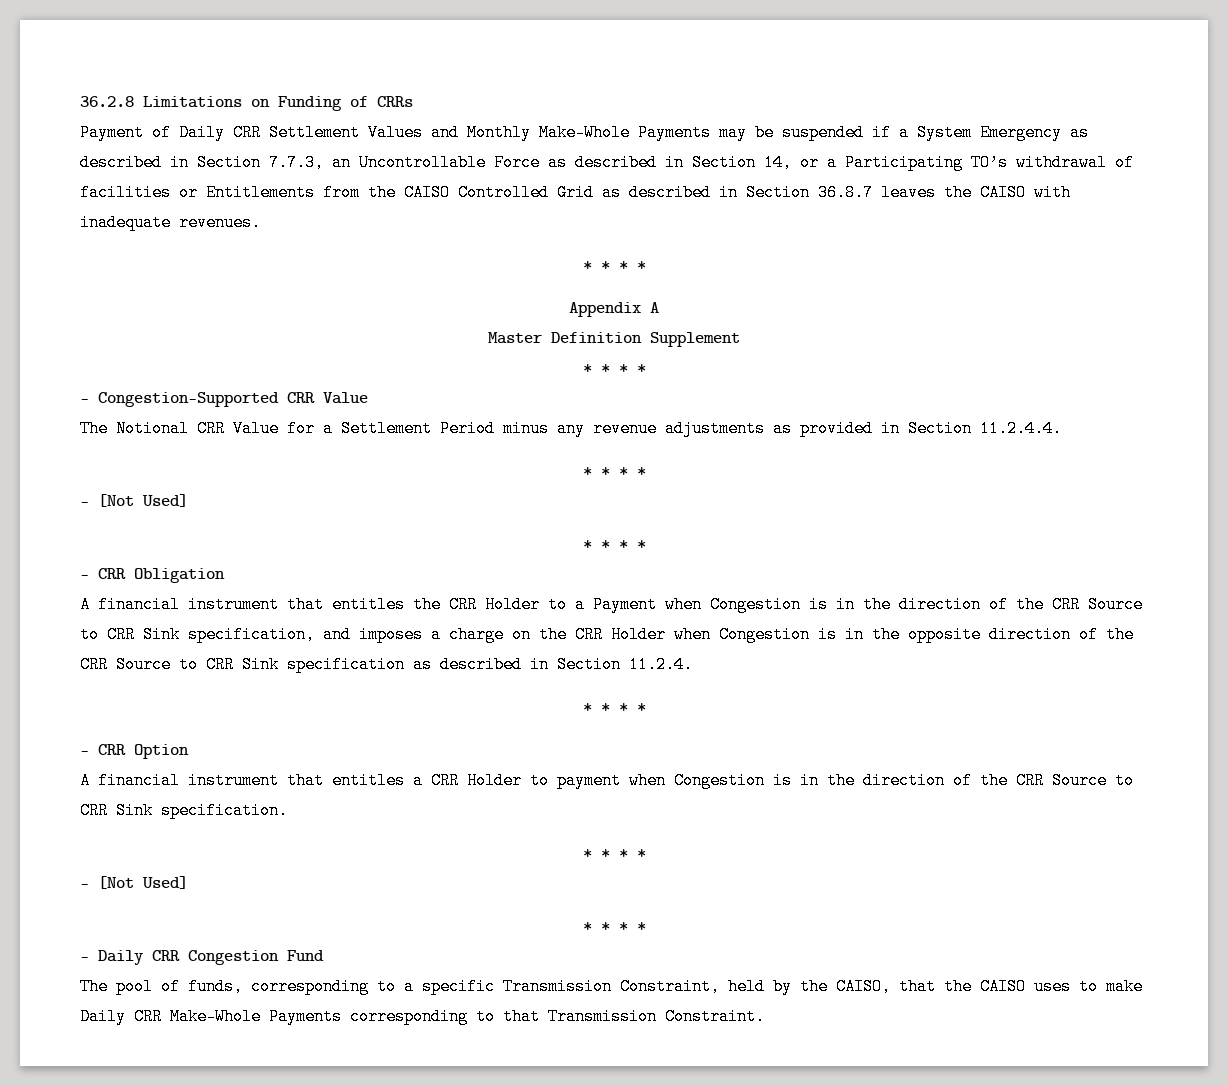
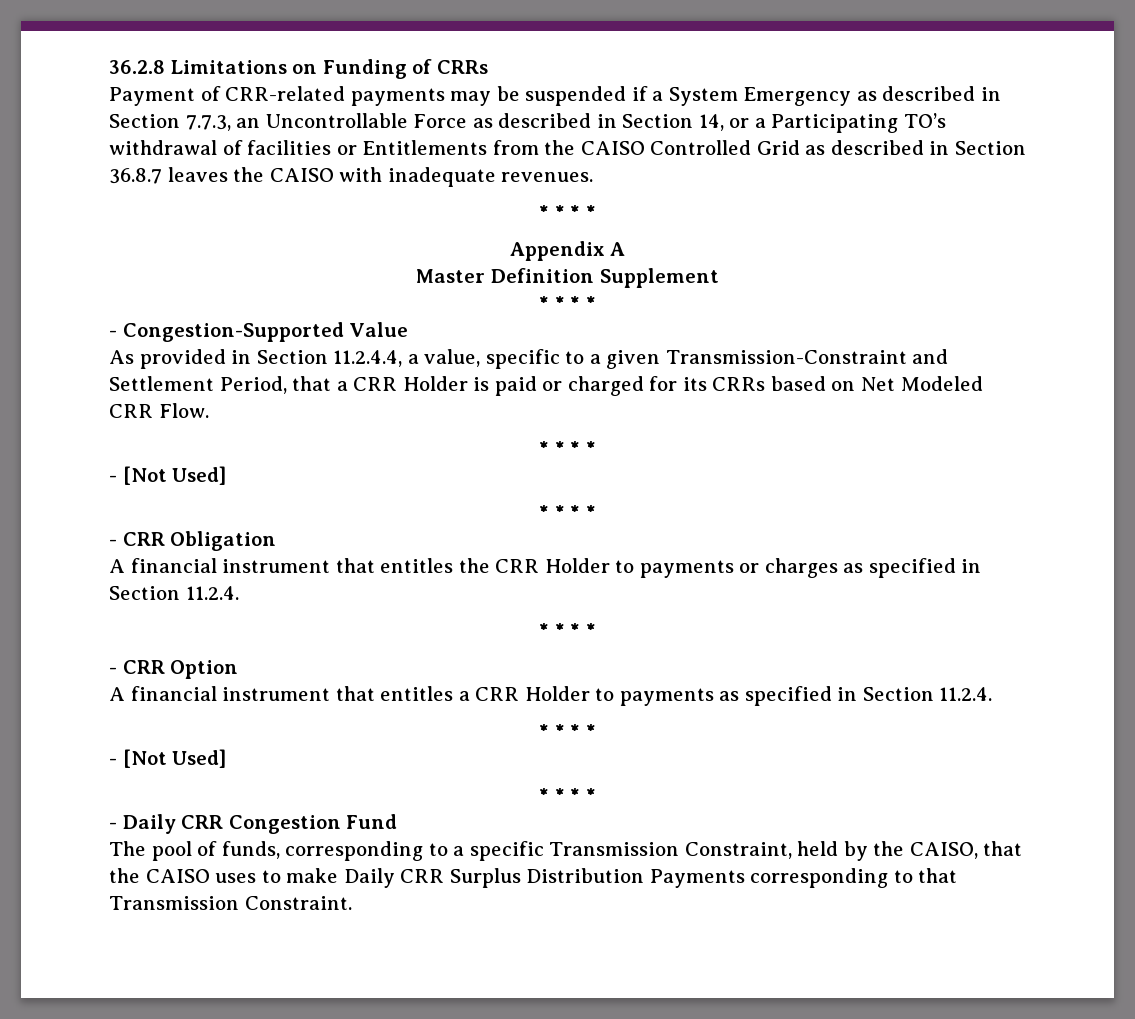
- Payment of Daily CRR Settlement Values and Monthly Make-Whole Payments may be suspended if a System Emergency as described in Section 7.7.3, an Uncontrollable Force as described in Section 14, or a Participating TO’s withdrawal of facilities or Entitlements from the CAISO Controlled Grid as described in Section 36.8.7 leaves the CAISO with inadequate revenues.
+ Payment of CRR-related payments may be suspended if a System Emergency as described in Section 7.7.3, an Uncontrollable Force as described in Section 14, or a Participating TO’s withdrawal of facilities or Entitlements from the CAISO Controlled Grid as described in Section 36.8.7 leaves the CAISO with inadequate revenues.
- - Congestion-Supported CRR Value
+ - Congestion-Supported Value
- The Notional CRR Value for a Settlement Period minus any revenue adjustments as provided in Section 11.2.4.4.
+ As provided in Section 11.2.4.4, a value, specific to a given Transmission-Constraint and Settlement Period, that a CRR Holder is paid or charged for its CRRs based on Net Modeled CRR Flow.
- A financial instrument that entitles the CRR Holder to a Payment when Congestion is in the direction of the CRR Source to CRR Sink specification, and imposes a charge on the CRR Holder when Congestion is in the opposite direction of the CRR Source to CRR Sink specification as described in Section 11.2.4.
+ A financial instrument that entitles the CRR Holder to payments or charges as specified in Section 11.2.4.
- A financial instrument that entitles a CRR Holder to payment when Congestion is in the direction of the CRR Source to CRR Sink specification.
+ A financial instrument that entitles a CRR Holder to payments as specified in Section 11.2.4.
- The pool of funds, corresponding to a specific Transmission Constraint, held by the CAISO, that the CAISO uses to make Daily CRR Make-Whole Payments corresponding to that Transmission Constraint.
+ The pool of funds, corresponding to a specific Transmission Constraint, held by the CAISO, that the CAISO uses to make Daily CRR Surplus Distribution Payments corresponding to that Transmission Constraint.

